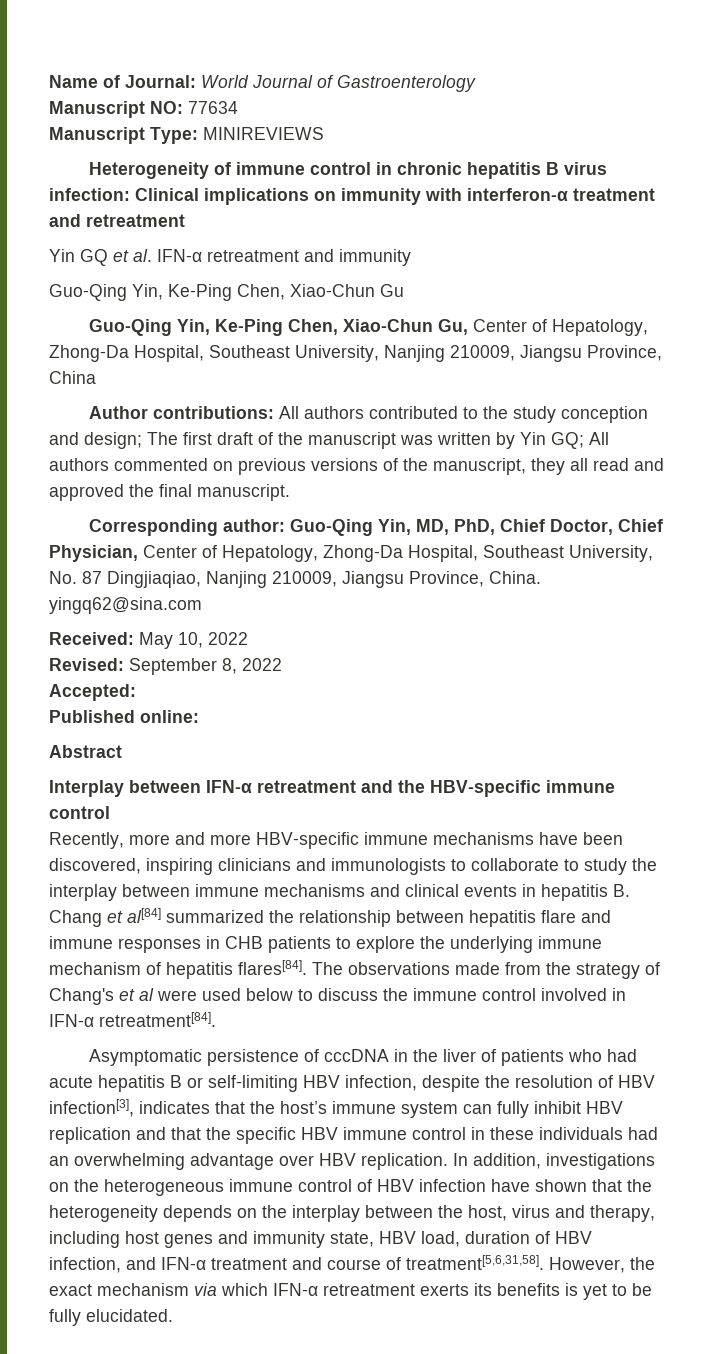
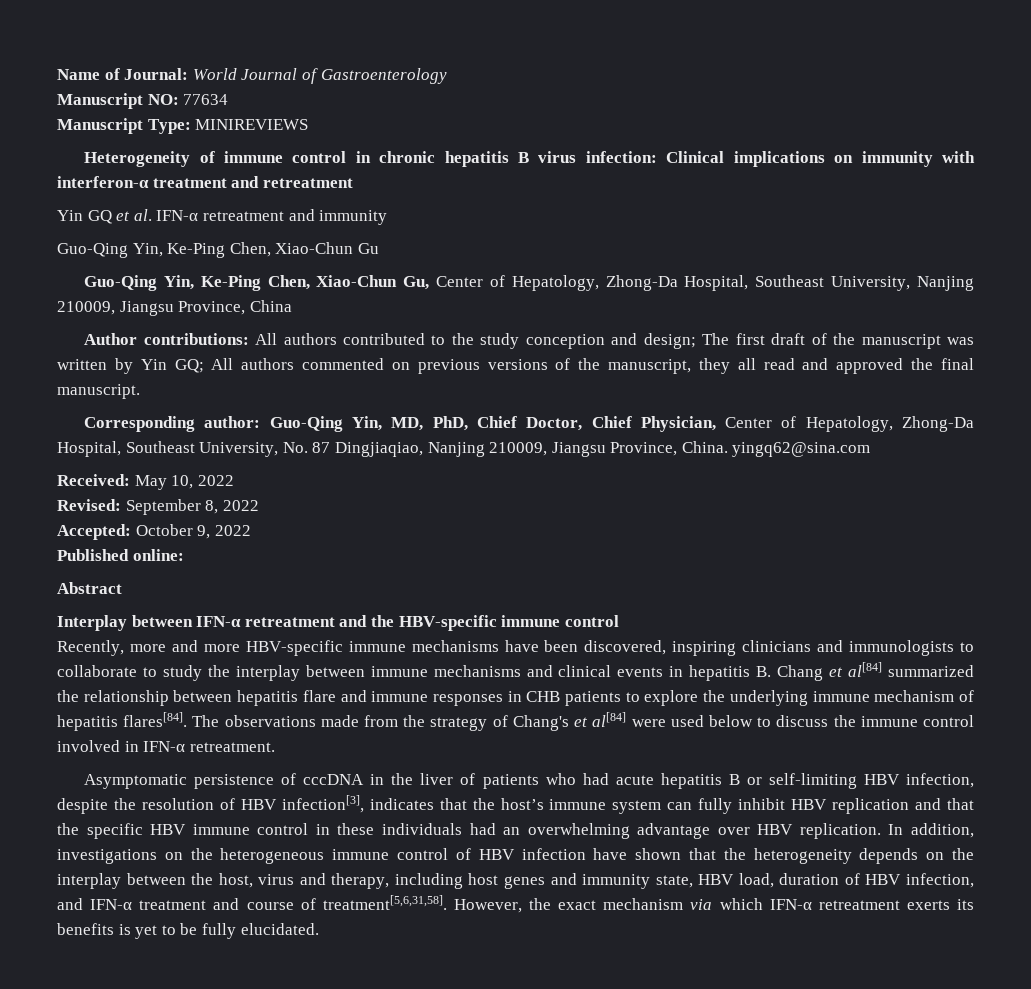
- Accepted:
+ Accepted: October 9, 2022
- The observations made from the strategy of Chang's et al were used below to discuss the immune control involved in IFN-α retreatment[84].
+ The observations made from the strategy of Chang's et al[84] were used below to discuss the immune control involved in IFN-α retreatment.

